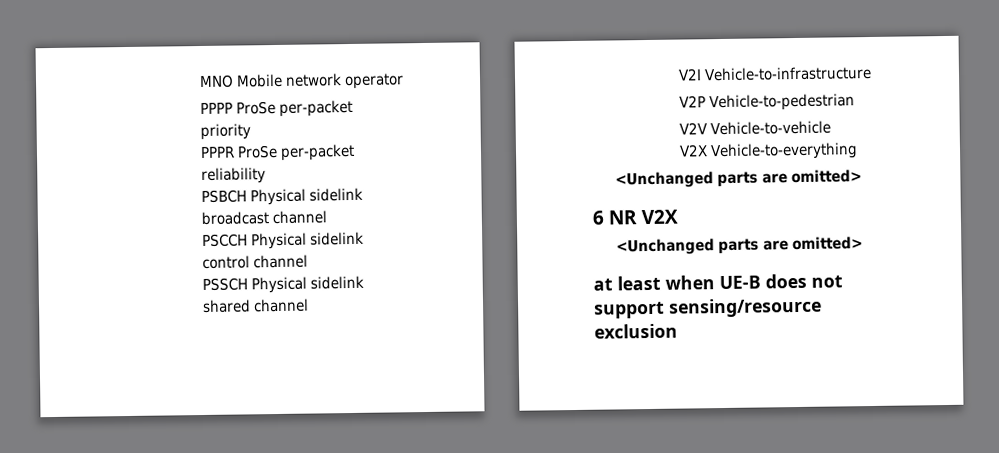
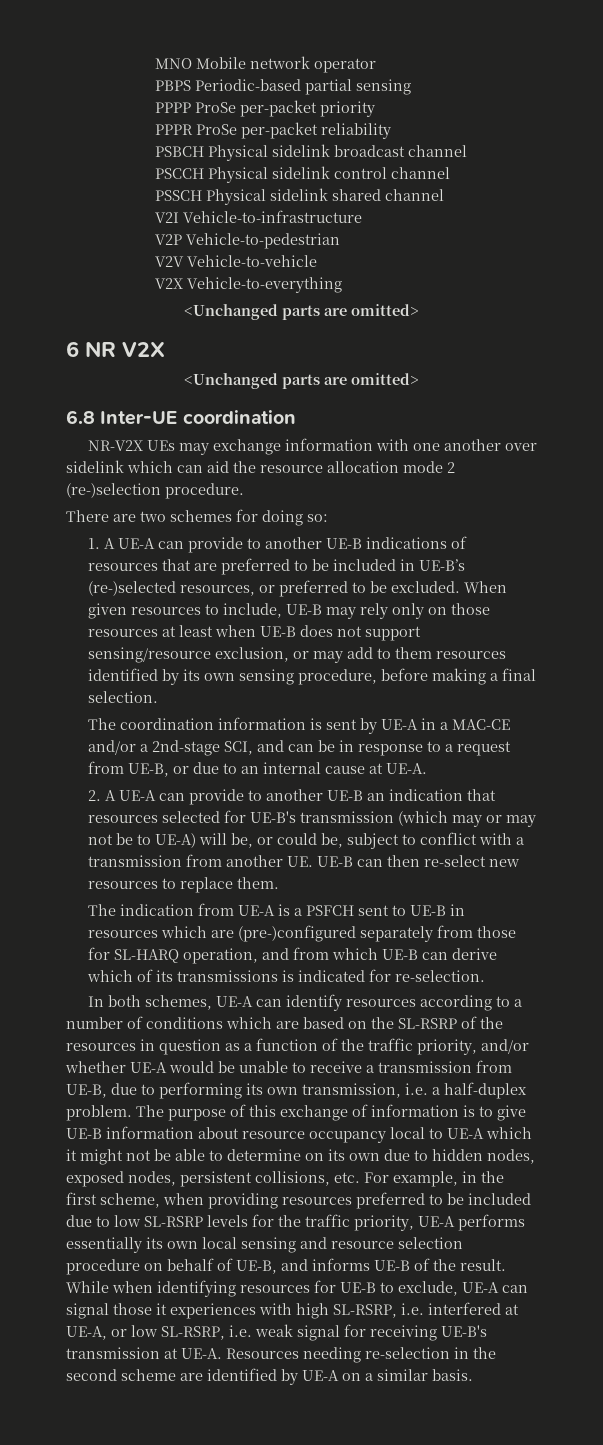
+ PBPS Periodic-based partial sensing
- at least when UE-B does not support sensing/resource exclusion
+ 6.8 Inter-UE coordination
+ NR-V2X UEs may exchange information with one another over sidelink which can aid the resource allocation mode 2 (re-)selection procedure.
+ There are two schemes for doing so:
+ 1. A UE-A can provide to another UE-B indications of resources that are preferred to be included in UE-B’s (re-)selected resources, or preferred to be excluded. When given resources to include, UE-B may rely only on those resources at least when UE-B does not support sensing/resource exclusion, or may add to them resources identified by its own sensing procedure, before making a final selection.
+ The coordination information is sent by UE-A in a MAC-CE and/or a 2nd-stage SCI, and can be in response to a request from UE-B, or due to an internal cause at UE-A.
+ 2. A UE-A can provide to another UE-B an indication that resources selected for UE-B's transmission (which may or may not be to UE-A) will be, or could be, subject to conflict with a transmission from another UE. UE-B can then re-select new resources to replace them.
+ The indication from UE-A is a PSFCH sent to UE-B in resources which are (pre-)configured separately from those for SL-HARQ operation, and from which UE-B can derive which of its transmissions is indicated for re-selection.
+ In both schemes, UE-A can identify resources according to a number of conditions which are based on the SL-RSRP of the resources in question as a function of the traffic priority, and/or whether UE-A would be unable to receive a transmission from UE-B, due to performing its own transmission, i.e. a half-duplex problem. The purpose of this exchange of information is to give UE-B information about resource occupancy local to UE-A which it might not be able to determine on its own due to hidden nodes, exposed nodes, persistent collisions, etc. For example, in the first scheme, when providing resources preferred to be included due to low SL-RSRP levels for the traffic priority, UE-A performs essentially its own local sensing and resource selection procedure on behalf of UE-B, and informs UE-B of the result. While when identifying resources for UE-B to exclude, UE-A can signal those it experiences with high SL-RSRP, i.e. interfered at UE-A, or low SL-RSRP, i.e. weak signal for receiving UE-B's transmission at UE-A. Resources needing re-selection in the second scheme are identified by UE-A on a similar basis.

